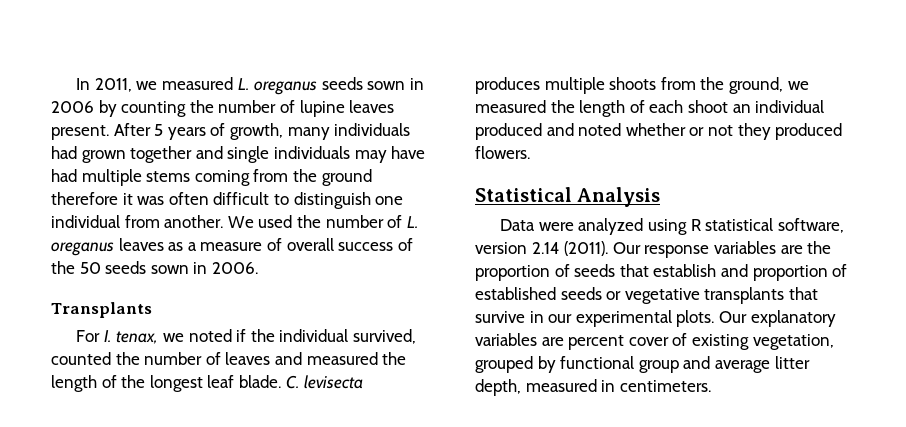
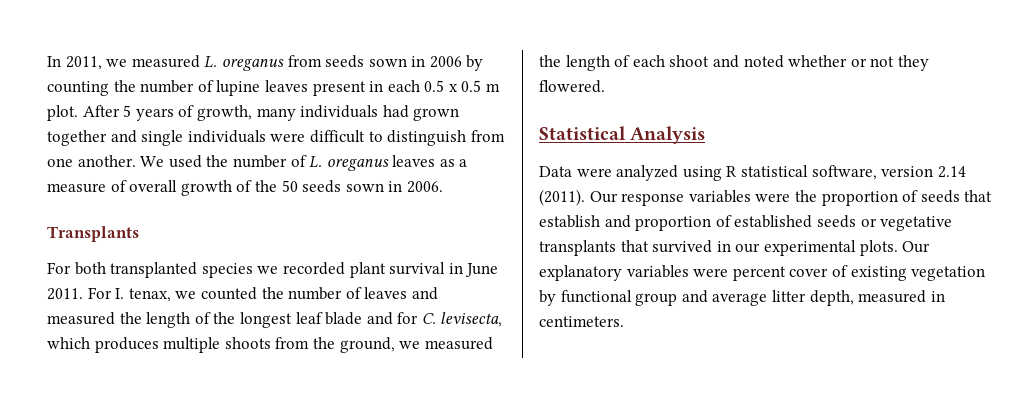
- In 2011, we measured L. oreganus seeds sown in 2006 by counting the number of lupine leaves present.
+ In 2011, we measured L. oreganus from seeds sown in 2006 by counting the number of lupine leaves present in each 0.5 x 0.5 m plot.
- After 5 years of growth, many individuals had grown together and single individuals may have had multiple stems coming from the ground therefore it was often difficult to distinguish one individual from another.
+ After 5 years of growth, many individuals had grown together and single individuals were difficult to distinguish from one another.
- We used the number of L. oreganus leaves as a measure of overall success of the 50 seeds sown in 2006.
+ We used the number of L. oreganus leaves as a measure of overall growth of the 50 seeds sown in 2006.
- For I. tenax, we noted if the individual survived, counted the number of leaves and measured the length of the longest leaf blade. C. levisecta produces multiple shoots from the ground, we measured the length of each shoot an individual produced and noted whether or not they produced flowers.
+ For both transplanted species we recorded plant survival in June 2011. For I. tenax, we counted the number of leaves and measured the length of the longest leaf blade and for C. levisecta, which produces multiple shoots from the ground, we measured the length of each shoot and noted whether or not they flowered.
- Our response variables are the proportion of seeds that establish and proportion of established seeds or vegetative transplants that survive in our experimental plots.
+ Our response variables were the proportion of seeds that establish and proportion of established seeds or vegetative transplants that survived in our experimental plots.
- Our explanatory variables are percent cover of existing vegetation, grouped by functional group and average litter depth, measured in centimeters.
+ Our explanatory variables were percent cover of existing vegetation by functional group and average litter depth, measured in centimeters.

